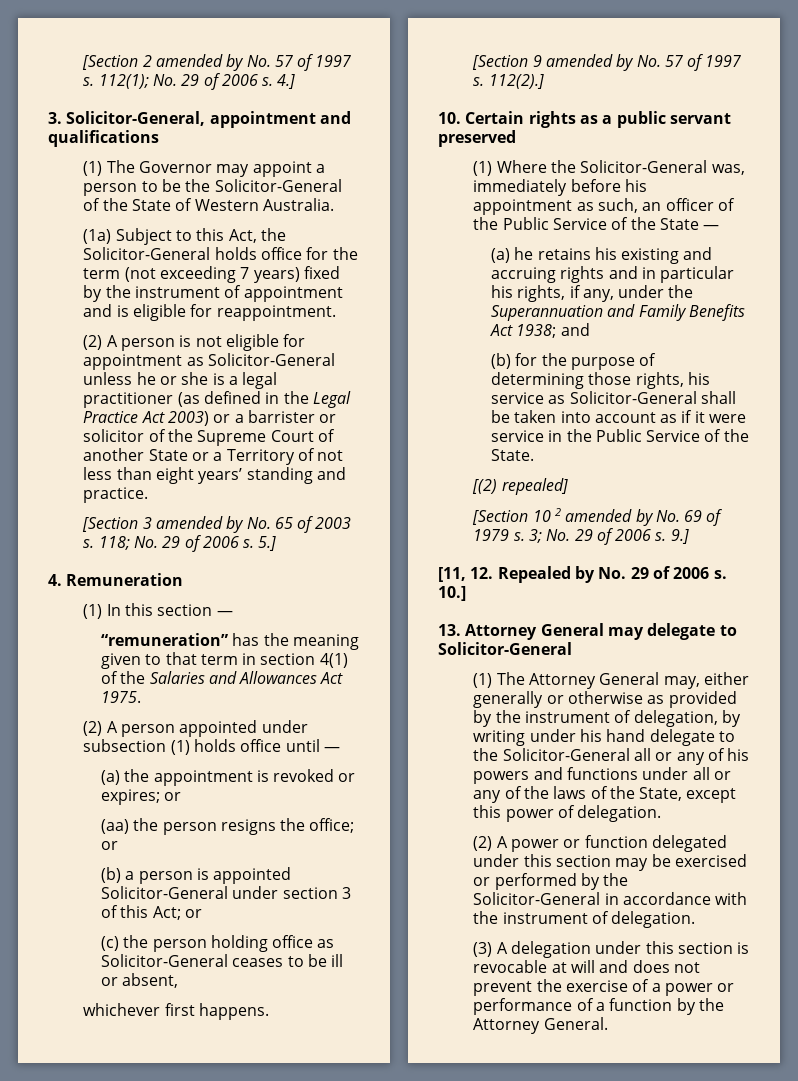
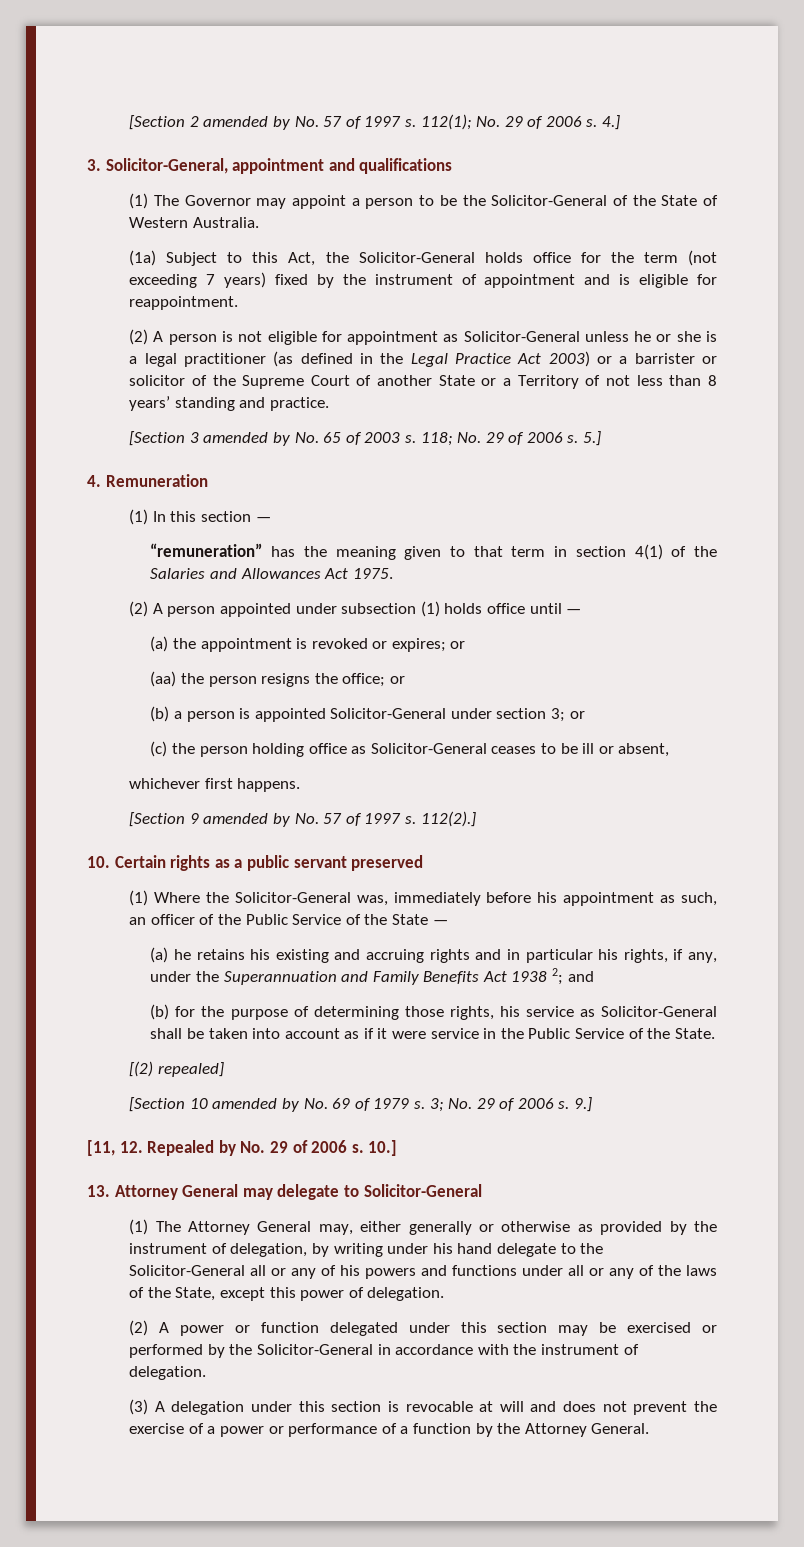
- (2) A person is not eligible for appointment as Solicitor-General unless he or she is a legal practitioner (as defined in the Legal Practice Act 2003) or a barrister or solicitor of the Supreme Court of another State or a Territory of not less than eight years’ standing and practice.
+ (2) A person is not eligible for appointment as Solicitor-General unless he or she is a legal practitioner (as defined in the Legal Practice Act 2003) or a barrister or solicitor of the Supreme Court of another State or a Territory of not less than 8 years’ standing and practice.
- (b) a person is appointed Solicitor-General under section 3 of this Act; or
+ (b) a person is appointed Solicitor-General under section 3; or
- (a) he retains his existing and accruing rights and in particular his rights, if any, under the Superannuation and Family Benefits Act 1938; and
+ (a) he retains his existing and accruing rights and in particular his rights, if any, under the Superannuation and Family Benefits Act 1938 2; and
- [Section 10 2 amended by No. 69 of 1979 s.
+ [Section 10 amended by No. 69 of 1979 s.

